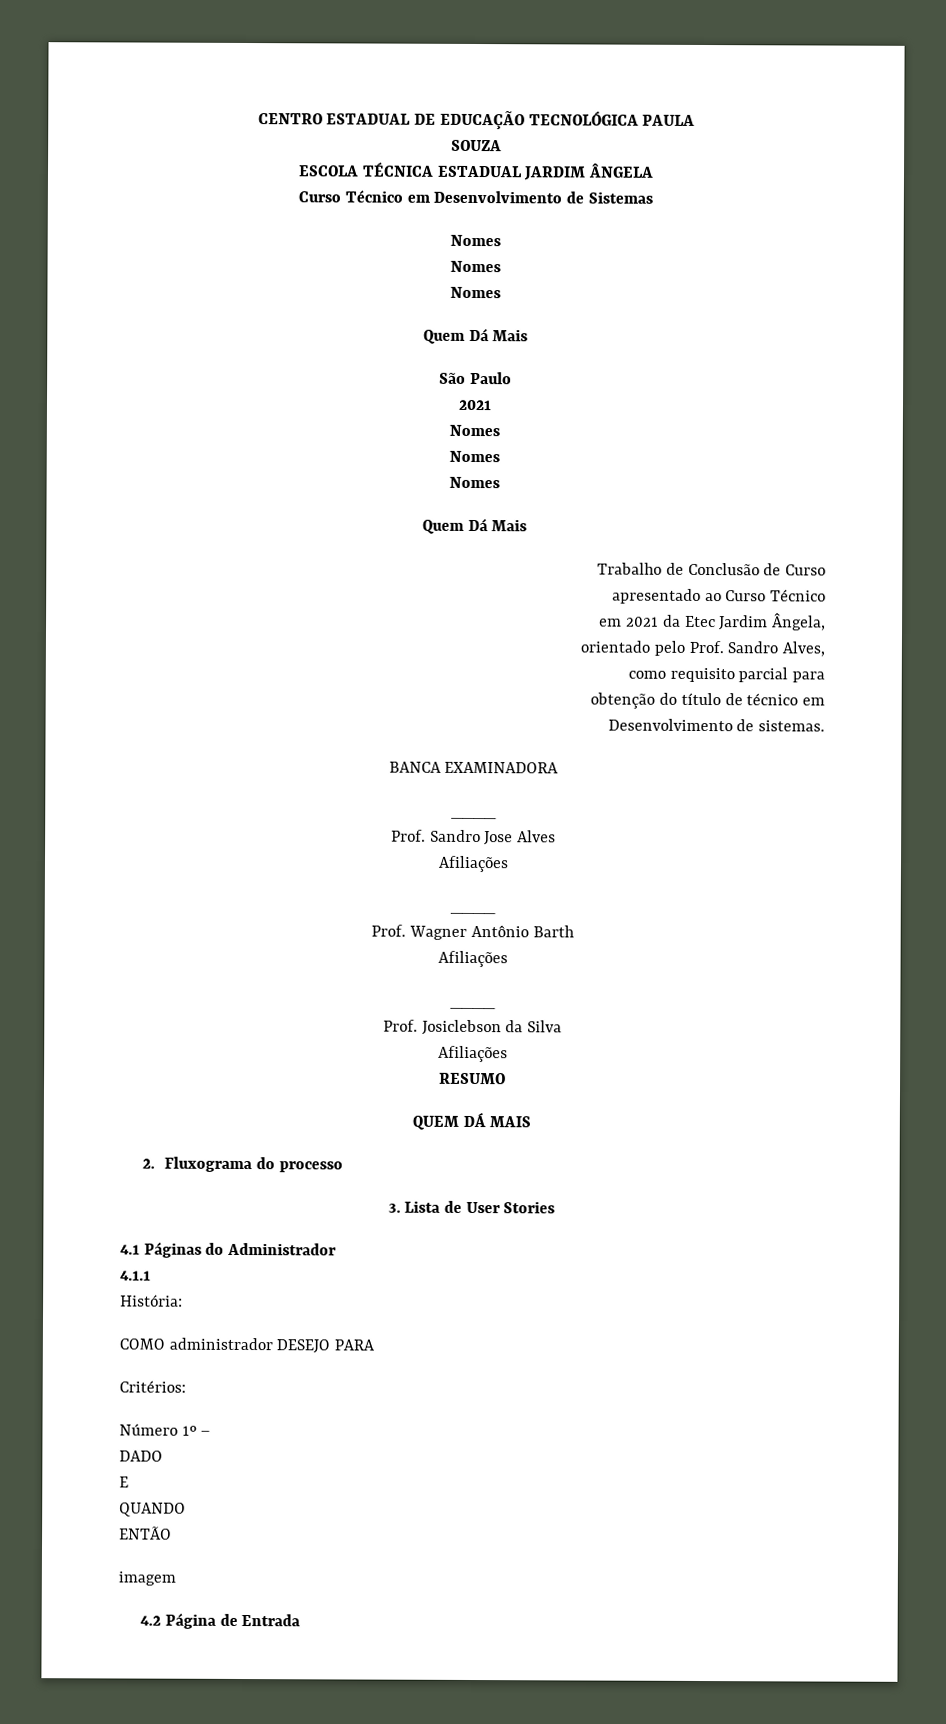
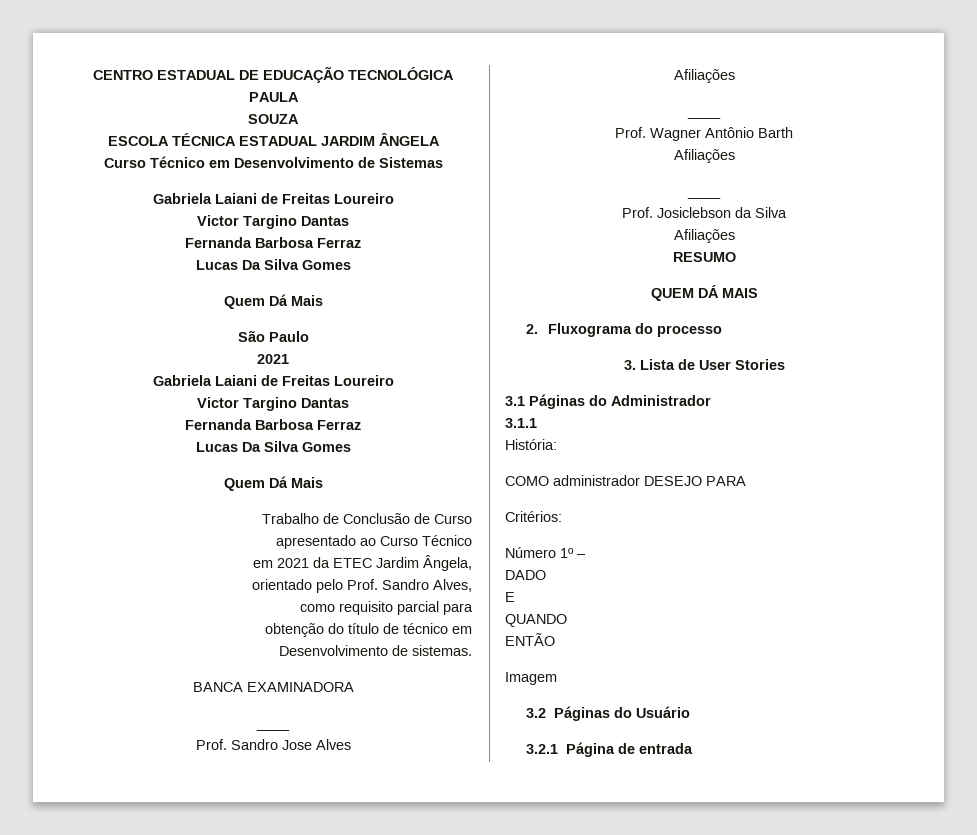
  Curso Técnico em Desenvolvimento de Sistemas
- Nomes
- Nomes
- Nomes
+ Gabriela Laiani de Freitas Loureiro
+ Victor Targino Dantas
+ Fernanda Barbosa Ferraz
+ Lucas Da Silva Gomes
  São Paulo
  2021
- Nomes
- Nomes
- Nomes
+ Gabriela Laiani de Freitas Loureiro
+ Victor Targino Dantas
+ Fernanda Barbosa Ferraz
+ Lucas Da Silva Gomes
- em 2021 da Etec Jardim Ângela,
+ em 2021 da ETEC Jardim Ângela,
- 4.1 Páginas do Administrador
+ 3.1 Páginas do Administrador
- 4.1.1
+ 3.1.1
- imagem
- 4.2 Página de Entrada
+ Imagem
+ 3.2 Páginas do Usuário
+ 3.2.1 Página de entrada

